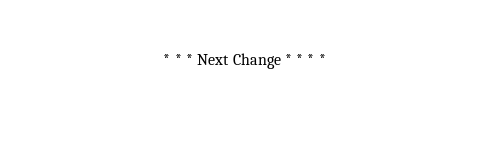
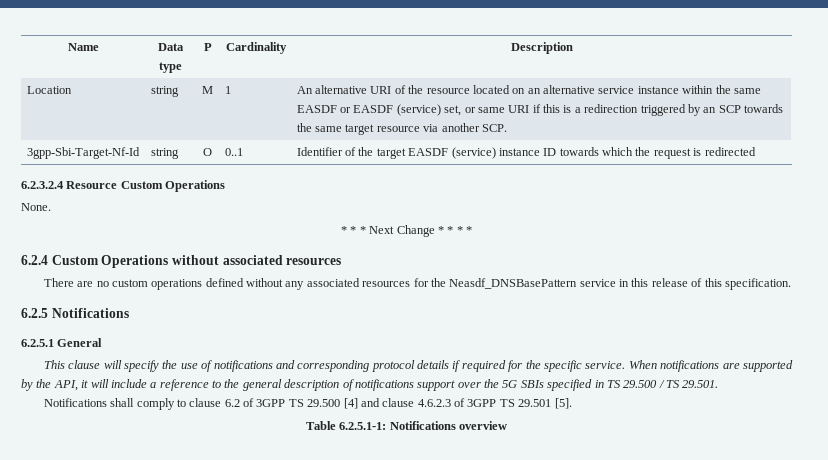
+ Name | Data type | P | Cardinality | Description
+ Location | string | M | 1 | An alternative URI of the resource located on an alternative service instance within the same EASDF or EASDF (service) set, or same URI if this is a redirection triggered by an SCP towards the same target resource via another SCP.
+ 3gpp-Sbi-Target-Nf-Id | string | O | 0..1 | Identifier of the target EASDF (service) instance ID towards which the request is redirected
+ 6.2.3.2.4 Resource Custom Operations
+ None.
+ 6.2.4 Custom Operations without associated resources
+ There are no custom operations defined without any associated resources for the Neasdf_DNSBasePattern service in this release of this specification.
+ 6.2.5 Notifications
+ 6.2.5.1 General
+ This clause will specify the use of notifications and corresponding protocol details if required for the specific service. When notifications are supported by the API, it will include a reference to the general description of notifications support over the 5G SBIs specified in TS 29.500 / TS 29.501.
+ Notifications shall comply to clause 6.2 of 3GPP TS 29.500 [4] and clause 4.6.2.3 of 3GPP TS 29.501 [5].
+ Table 6.2.5.1-1: Notifications overview

